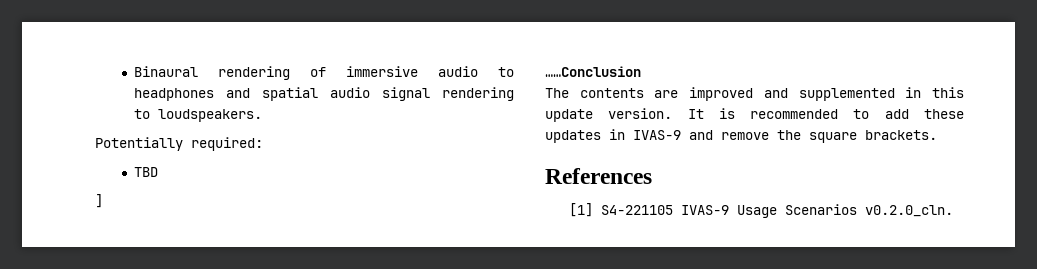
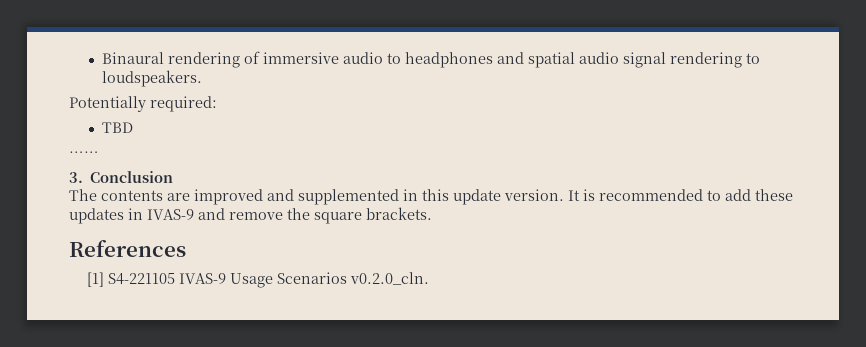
- ]
- ……Conclusion
+ ……
+ 3. Conclusion

